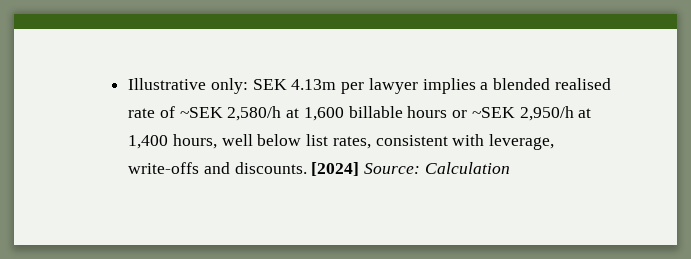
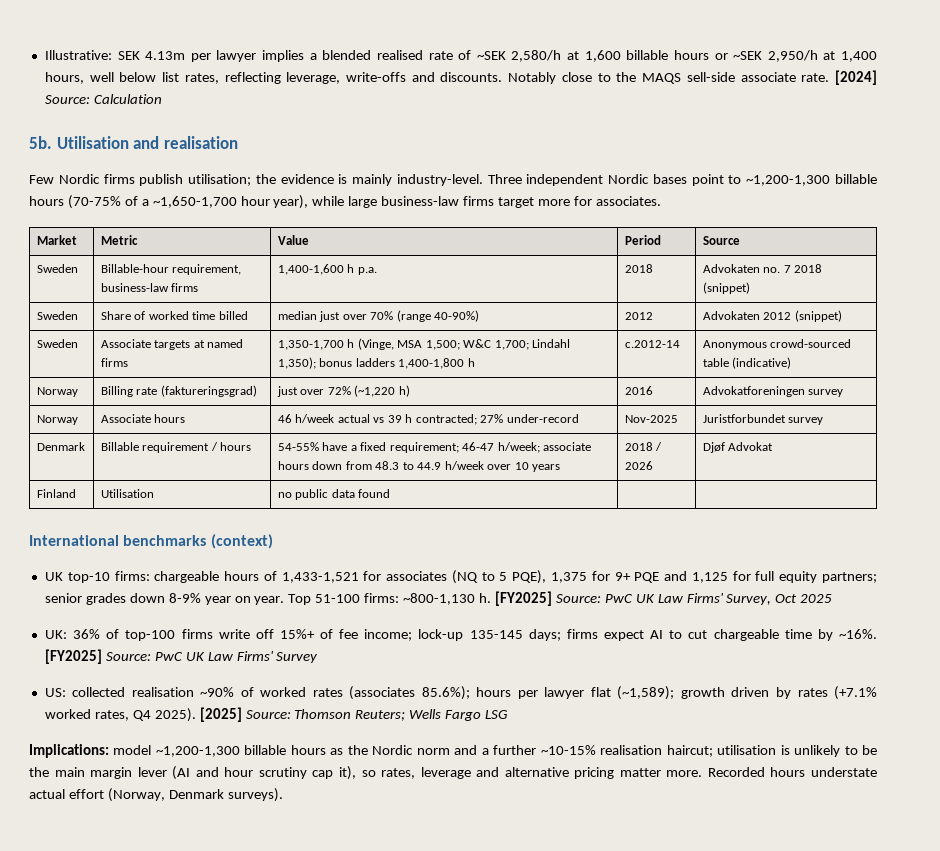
- Illustrative only: SEK 4.13m per lawyer implies a blended realised rate of ~SEK 2,580/h at 1,600 billable hours or ~SEK 2,950/h at 1,400 hours, well below list rates, consistent with leverage, write-offs and discounts.
+ Illustrative: SEK 4.13m per lawyer implies a blended realised rate of ~SEK 2,580/h at 1,600 billable hours or ~SEK 2,950/h at 1,400 hours, well below list rates, reflecting leverage, write-offs and discounts.
- [2024] Source: Calculation
+ Notably close to the MAQS sell-side associate rate. [2024] Source: Calculation
+ 5b. Utilisation and realisation
+ Few Nordic firms publish utilisation; the evidence is mainly industry-level. Three independent Nordic bases point to ~1,200-1,300 billable hours (70-75% of a ~1,650-1,700 hour year), while large business-law firms target more for associates.
+ Market | Metric | Value | Period | Source
+ Sweden | Billable-hour requirement, business-law firms | 1,400-1,600 h p.a. | 2018 | Advokaten no. 7 2018 (snippet)
+ Sweden | Share of worked time billed | median just over 70% (range 40-90%) | 2012 | Advokaten 2012 (snippet)
+ Sweden | Associate targets at named firms | 1,350-1,700 h (Vinge, MSA 1,500; W&C 1,700; Lindahl 1,350); bonus ladders 1,400-1,800 h | c.2012-14 | Anonymous crowd-sourced table (indicative)
+ Norway | Billing rate (faktureringsgrad) | just over 72% (~1,220 h) | 2016 | Advokatforeningen survey
+ Norway | Associate hours | 46 h/week actual vs 39 h contracted; 27% under-record | Nov-2025 | Juristforbundet survey
+ Denmark | Billable requirement / hours | 54-55% have a fixed requirement; 46-47 h/week; associate hours down from 48.3 to 44.9 h/week over 10 years | 2018 / 2026 | Djøf Advokat
+ Finland | Utilisation | no public data found | |
+ International benchmarks (context)
+ UK top-10 firms: chargeable hours of 1,433-1,521 for associates (NQ to 5 PQE), 1,375 for 9+ PQE and 1,125 for full equity partners; senior grades down 8-9% year on year. Top 51-100 firms: ~800-1,130 h. [FY2025] Source: PwC UK Law Firms' Survey, Oct 2025
+ UK: 36% of top-100 firms write off 15%+ of fee income; lock-up 135-145 days; firms expect AI to cut chargeable time by ~16%. [FY2025] Source: PwC UK Law Firms' Survey
+ US: collected realisation ~90% of worked rates (associates 85.6%); hours per lawyer flat (~1,589); growth driven by rates (+7.1% worked rates, Q4 2025). [2025] Source: Thomson Reuters; Wells Fargo LSG
+ Implications: model ~1,200-1,300 billable hours as the Nordic norm and a further ~10-15% realisation haircut; utilisation is unlikely to be the main margin lever (AI and hour scrutiny cap it), so rates, leverage and alternative pricing matter more. Recorded hours understate actual effort (Norway, Denmark surveys).

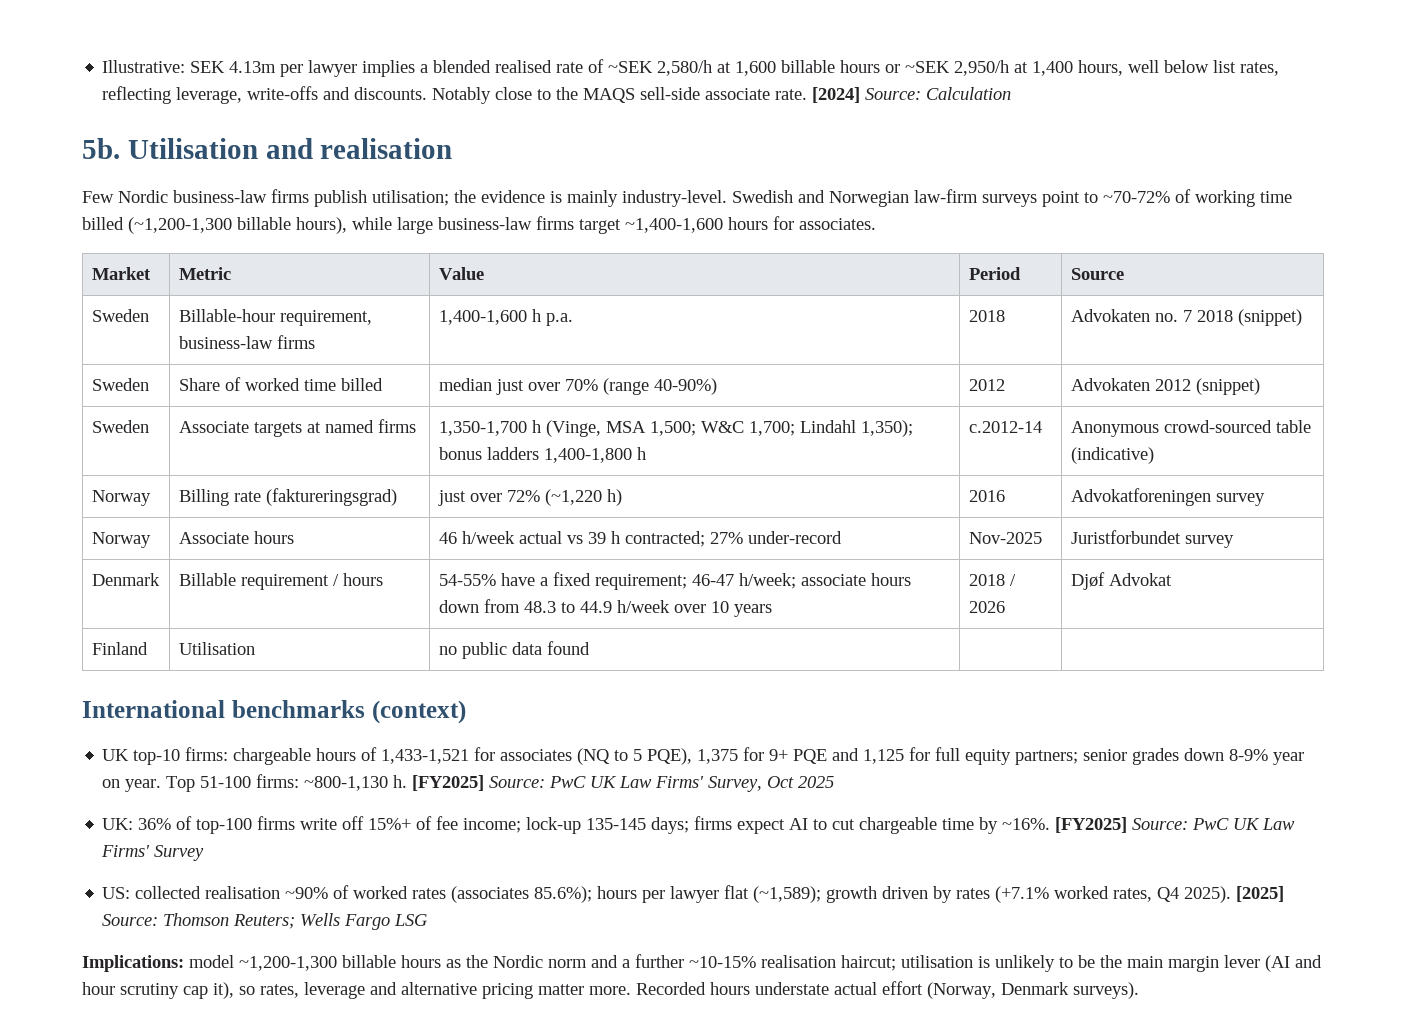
- Few Nordic firms publish utilisation; the evidence is mainly industry-level.
+ Few Nordic business-law firms publish utilisation; the evidence is mainly industry-level.
- Three independent Nordic bases point to ~1,200-1,300 billable hours (70-75% of a ~1,650-1,700 hour year), while large business-law firms target more for associates.
+ Swedish and Norwegian law-firm surveys point to ~70-72% of working time billed (~1,200-1,300 billable hours), while large business-law firms target ~1,400-1,600 hours for associates.

